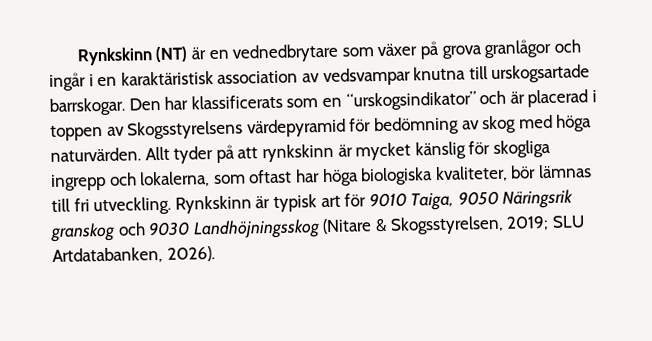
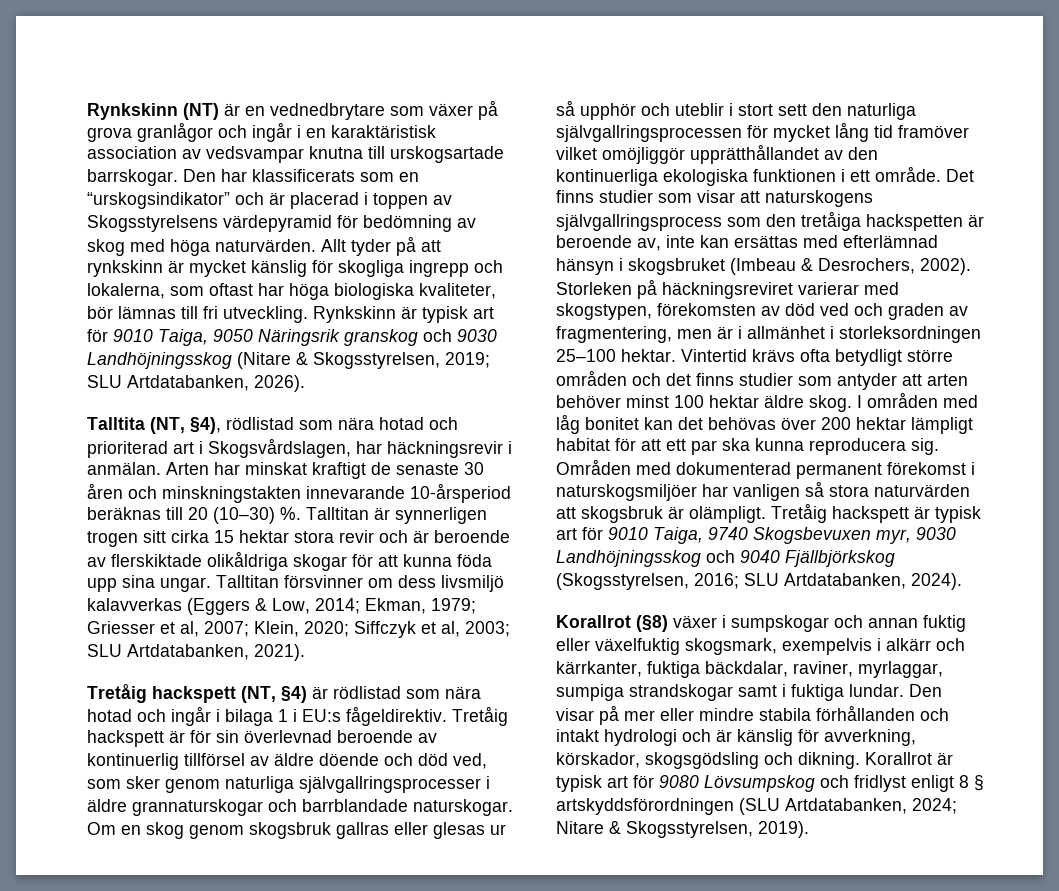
+ Talltita (NT, §4), rödlistad som nära hotad och prioriterad art i Skogsvårdslagen, har häckningsrevir i anmälan. Arten har minskat kraftigt de senaste 30 åren och minskningstakten innevarande 10-årsperiod beräknas till 20 (10–30) %. Talltitan är synnerligen trogen sitt cirka 15 hektar stora revir och är beroende av flerskiktade olikåldriga skogar för att kunna föda upp sina ungar. Talltitan försvinner om dess livsmiljö kalavverkas (Eggers & Low, 2014; Ekman, 1979; Griesser et al, 2007; Klein, 2020; Siffczyk et al, 2003; SLU Artdatabanken, 2021).
+ Tretåig hackspett (NT, §4) är rödlistad som nära hotad och ingår i bilaga 1 i EU:s fågeldirektiv. Tretåig hackspett är för sin överlevnad beroende av kontinuerlig tillförsel av äldre döende och död ved, som sker genom naturliga självgallringsprocesser i äldre grannaturskogar och barrblandade naturskogar. Om en skog genom skogsbruk gallras eller glesas ur så upphör och uteblir i stort sett den naturliga självgallringsprocessen för mycket lång tid framöver vilket omöjliggör upprätthållandet av den kontinuerliga ekologiska funktionen i ett område. Det finns studier som visar att naturskogens självgallringsprocess som den tretåiga hackspetten är beroende av, inte kan ersättas med efterlämnad hänsyn i skogsbruket (Imbeau & Desrochers, 2002). Storleken på häckningsreviret varierar med skogstypen, förekomsten av död ved och graden av fragmentering, men är i allmänhet i storleksordningen 25–100 hektar. Vintertid krävs ofta betydligt större områden och det finns studier som antyder att arten behöver minst 100 hektar äldre skog. I områden med låg bonitet kan det behövas över 200 hektar lämpligt habitat för att ett par ska kunna reproducera sig. Områden med dokumenterad permanent förekomst i naturskogsmiljöer har vanligen så stora naturvärden att skogsbruk är olämpligt. Tretåig hackspett är typisk art för 9010 Taiga, 9740 Skogsbevuxen myr, 9030 Landhöjningsskog och 9040 Fjällbjörkskog (Skogsstyrelsen, 2016; SLU Artdatabanken, 2024).
+ Korallrot (§8) växer i sumpskogar och annan fuktig eller växelfuktig skogsmark, exempelvis i alkärr och kärrkanter, fuktiga bäckdalar, raviner, myrlaggar, sumpiga strandskogar samt i fuktiga lundar. Den visar på mer eller mindre stabila förhållanden och intakt hydrologi och är känslig för avverkning, körskador, skogsgödsling och dikning. Korallrot är typisk art för 9080 Lövsumpskog och fridlyst enligt 8 § artskyddsförordningen (SLU Artdatabanken, 2024; Nitare & Skogsstyrelsen, 2019).

